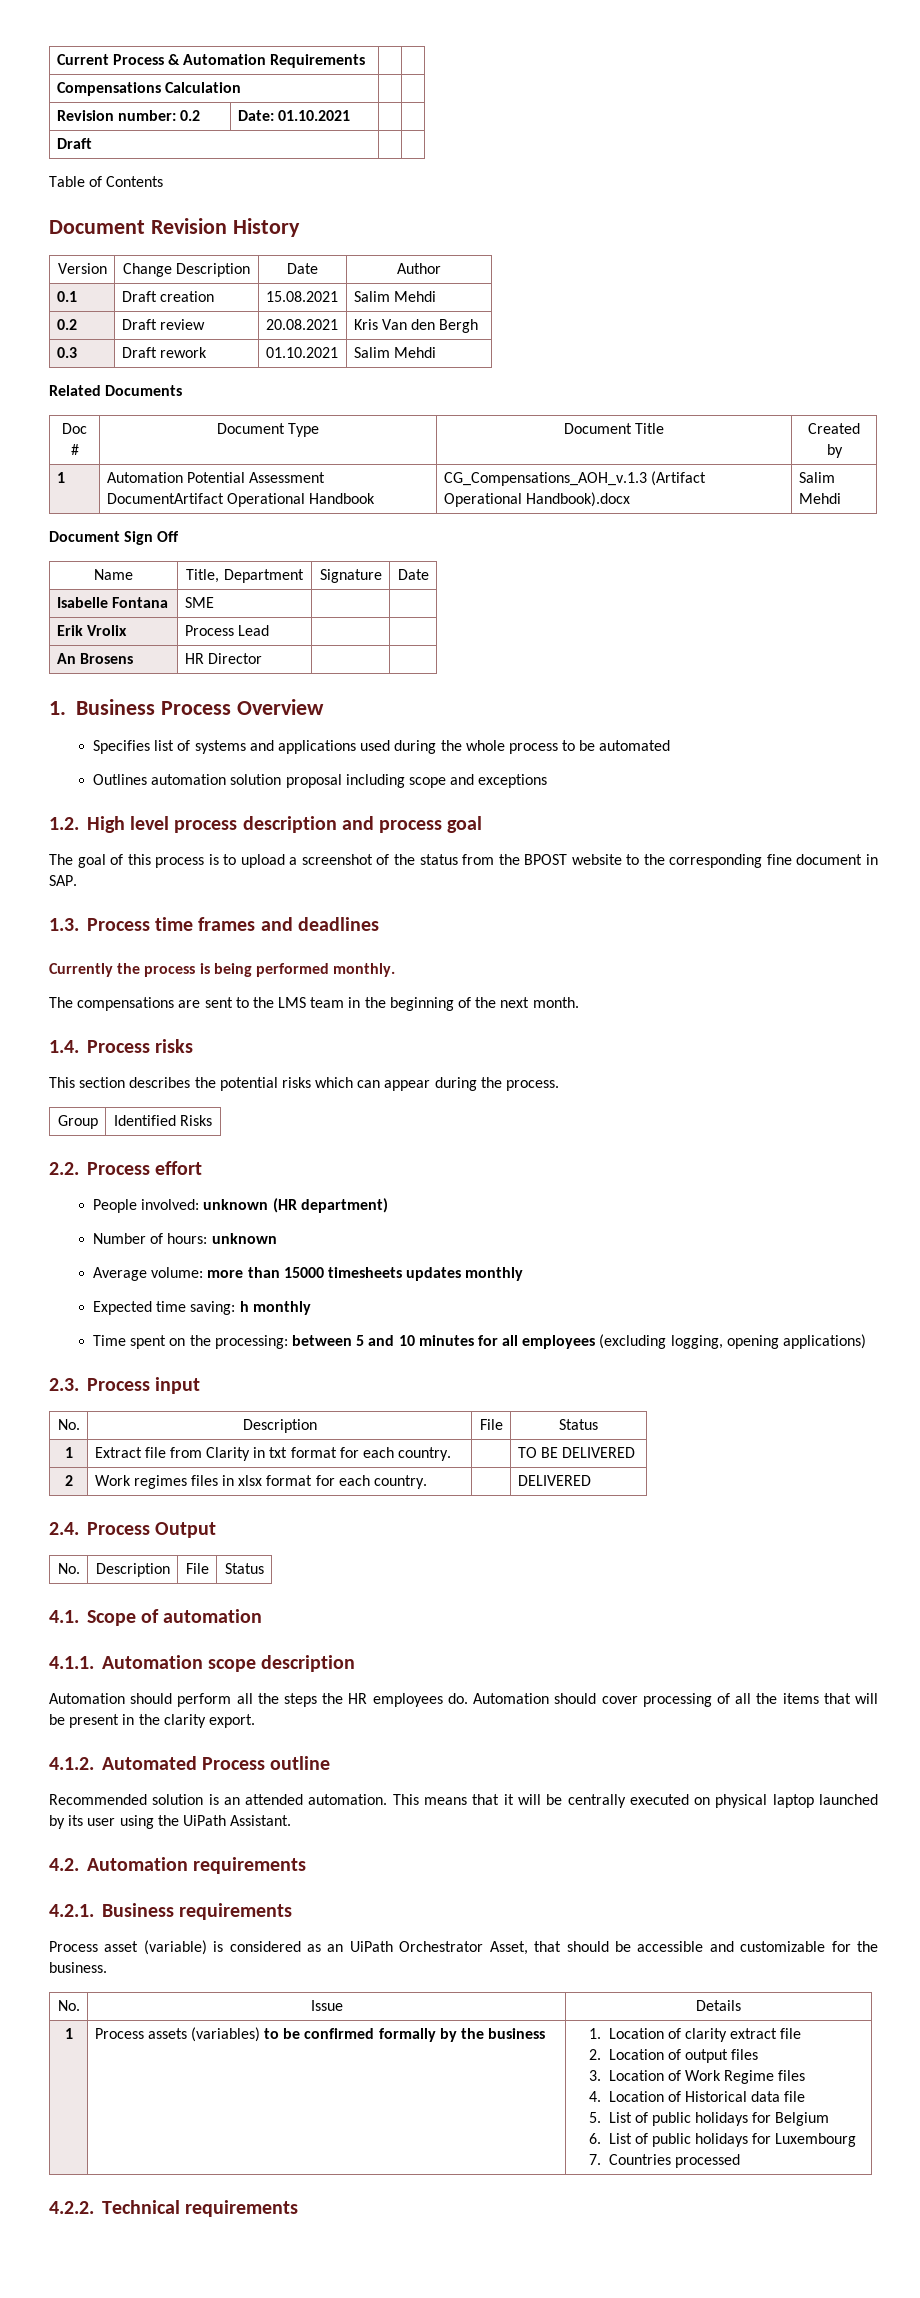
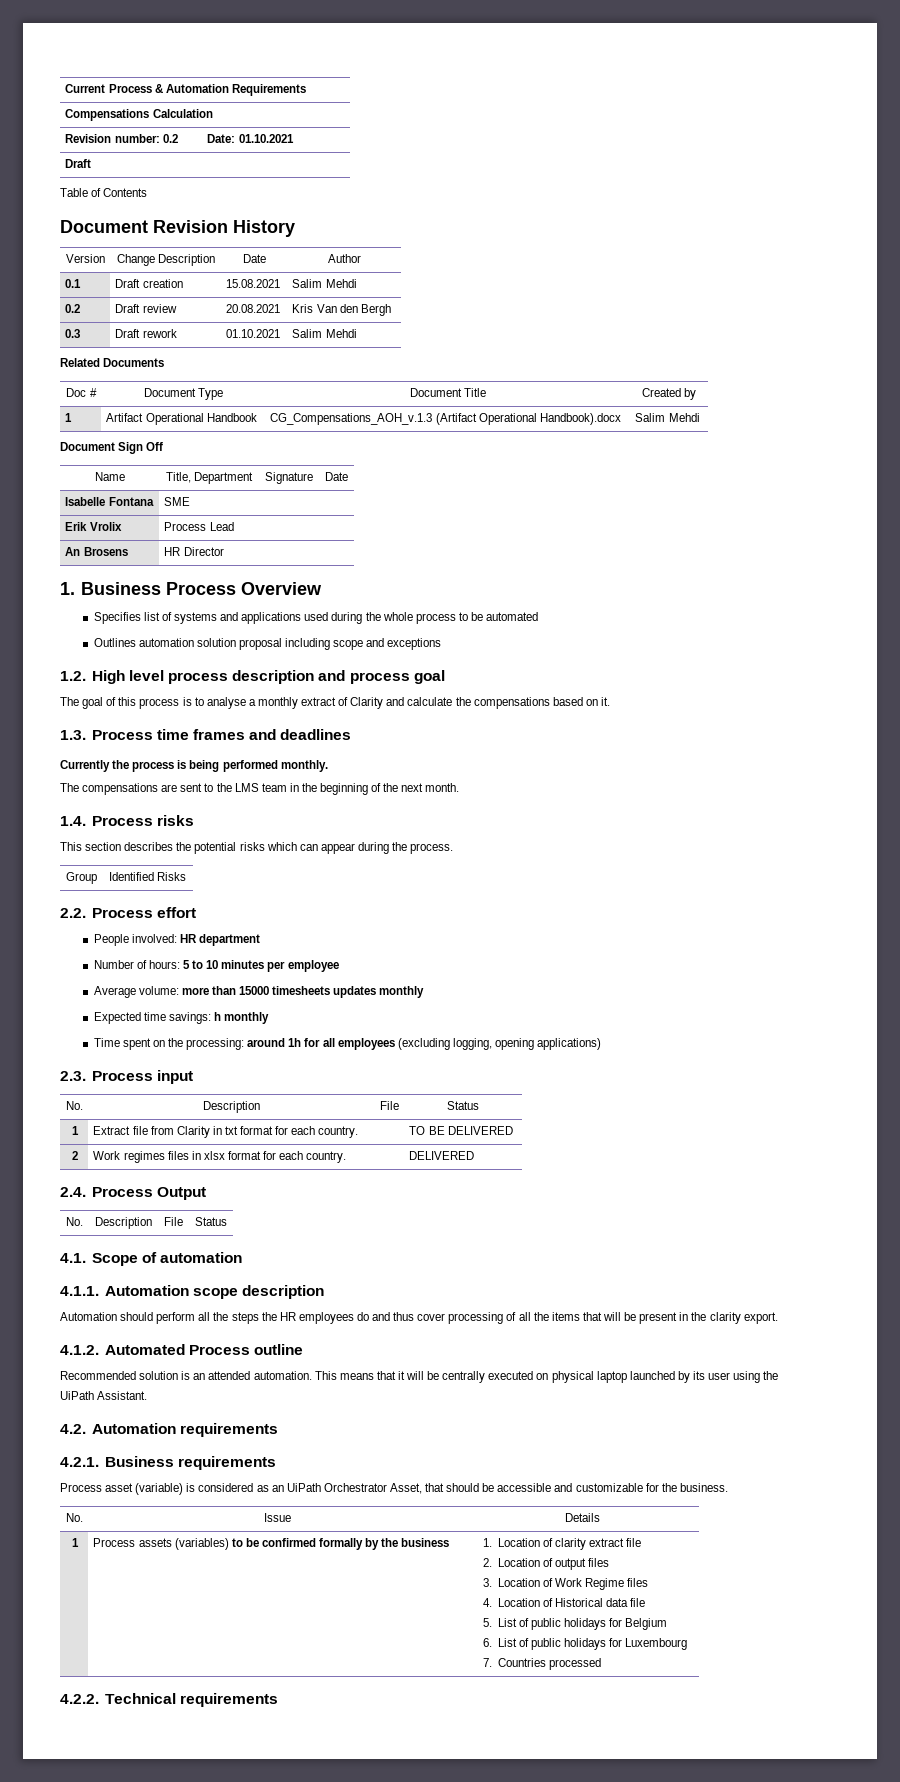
- 1 | Automation Potential Assessment DocumentArtifact Operational Handbook | CG_Compensations_AOH_v.1.3 (Artifact Operational Handbook).docx | Salim Mehdi
+ 1 | Artifact Operational Handbook | CG_Compensations_AOH_v.1.3 (Artifact Operational Handbook).docx | Salim Mehdi
- The goal of this process is to upload a screenshot of the status from the BPOST website to the corresponding fine document in SAP.
+ The goal of this process is to analyse a monthly extract of Clarity and calculate the compensations based on it.
- People involved: unknown (HR department)
+ People involved: HR department
- Number of hours: unknown
+ Number of hours: 5 to 10 minutes per employee
- Expected time saving: h monthly
+ Expected time savings: h monthly
- Time spent on the processing: between 5 and 10 minutes for all employees (excluding logging, opening applications)
+ Time spent on the processing: around 1h for all employees (excluding logging, opening applications)
- Automation should perform all the steps the HR employees do. Automation should cover processing of all the items that will be present in the clarity export.
+ Automation should perform all the steps the HR employees do and thus cover processing of all the items that will be present in the clarity export.

